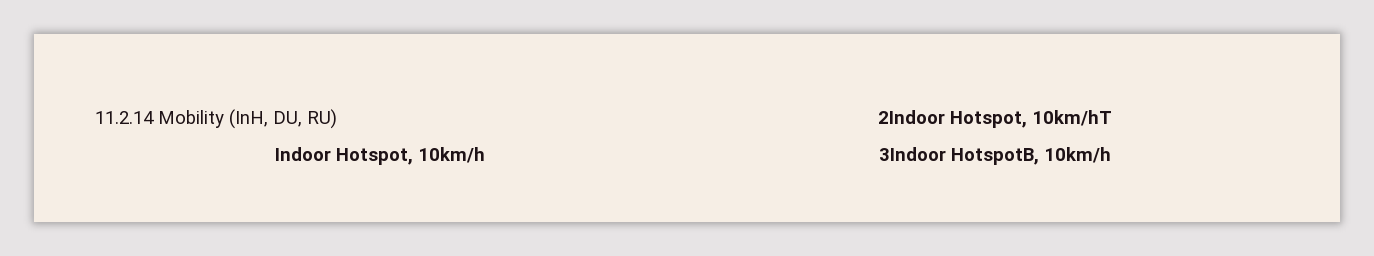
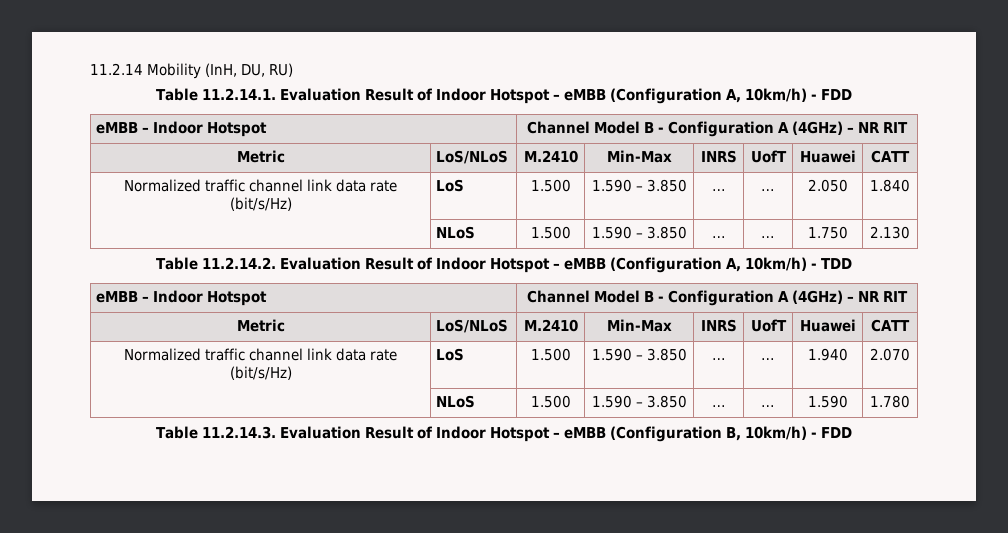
- Indoor Hotspot, 10km/h
- 2Indoor Hotspot, 10km/hT
- 3Indoor HotspotB, 10km/h
+ Table 11.2.14.1. Evaluation Result of Indoor Hotspot – eMBB (Configuration A, 10km/h) - FDD
+ eMBB – Indoor Hotspot | Channel Model B - Configuration A (4GHz) – NR RIT
+ Metric | LoS/NLoS | M.2410 | Min-Max | INRS | UofT | Huawei | CATT
+ Normalized traffic channel link data rate (bit/s/Hz) | LoS | 1.500 | 1.590 – 3.850 | … | … | 2.050 | 1.840
+ | NLoS | 1.500 | 1.590 – 3.850 | … | … | 1.750 | 2.130
+ Table 11.2.14.2. Evaluation Result of Indoor Hotspot – eMBB (Configuration A, 10km/h) - TDD
+ eMBB – Indoor Hotspot | Channel Model B - Configuration A (4GHz) – NR RIT
+ Metric | LoS/NLoS | M.2410 | Min-Max | INRS | UofT | Huawei | CATT
+ Normalized traffic channel link data rate (bit/s/Hz) | LoS | 1.500 | 1.590 – 3.850 | … | … | 1.940 | 2.070
+ | NLoS | 1.500 | 1.590 – 3.850 | … | … | 1.590 | 1.780
+ Table 11.2.14.3. Evaluation Result of Indoor Hotspot – eMBB (Configuration B, 10km/h) - FDD

